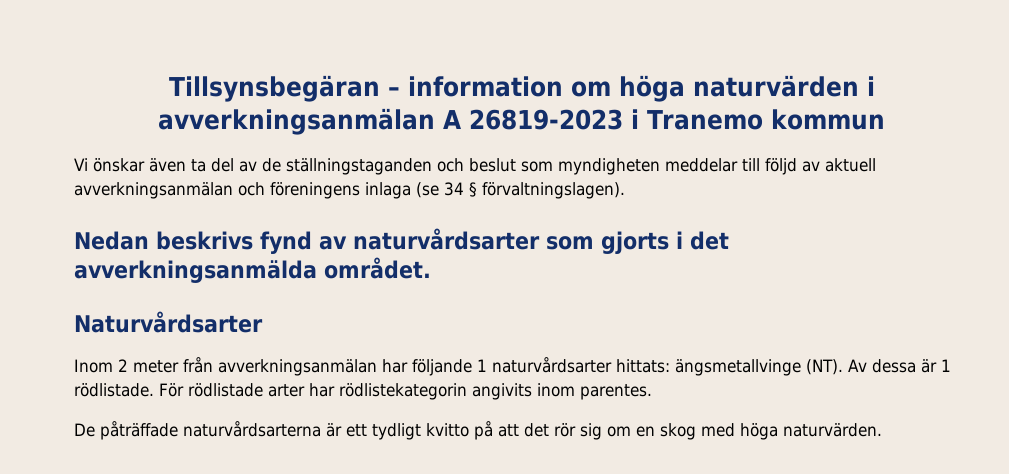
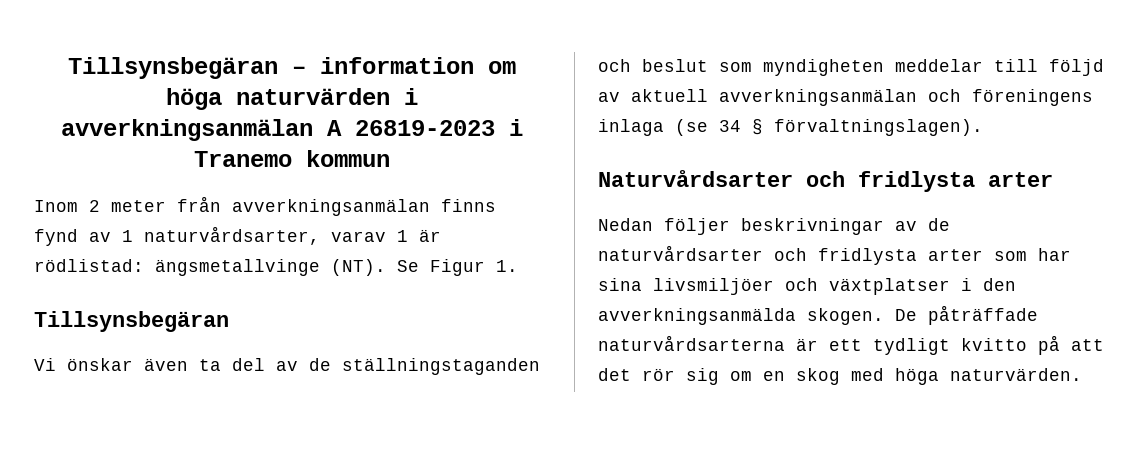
+ Inom 2 meter från avverkningsanmälan finns fynd av 1 naturvårdsarter, varav 1 är rödlistad: ängsmetallvinge (NT). Se Figur 1.
+ Tillsynsbegäran
- Nedan beskrivs fynd av naturvårdsarter som gjorts i det avverkningsanmälda området.
- Naturvårdsarter
- Inom 2 meter från avverkningsanmälan har följande 1 naturvårdsarter hittats: ängsmetallvinge (NT). Av dessa är 1 rödlistade. För rödlistade arter har rödlistekategorin angivits inom parentes.
- De påträffade naturvårdsarterna är ett tydligt kvitto på att det rör sig om en skog med höga naturvärden.
+ Naturvårdsarter och fridlysta arter
+ Nedan följer beskrivningar av de naturvårdsarter och fridlysta arter som har sina livsmiljöer och växtplatser i den avverkningsanmälda skogen. De påträffade naturvårdsarterna är ett tydligt kvitto på att det rör sig om en skog med höga naturvärden.

